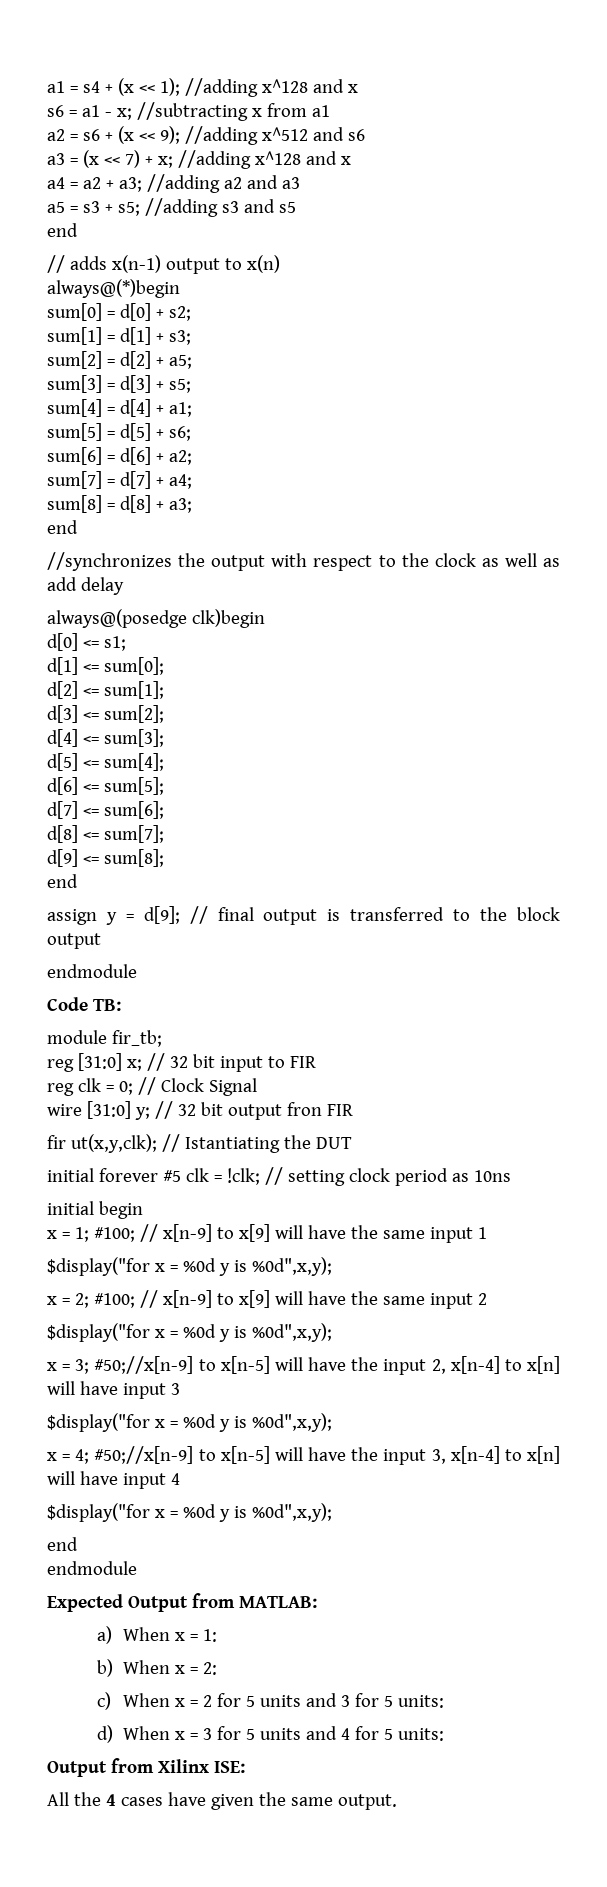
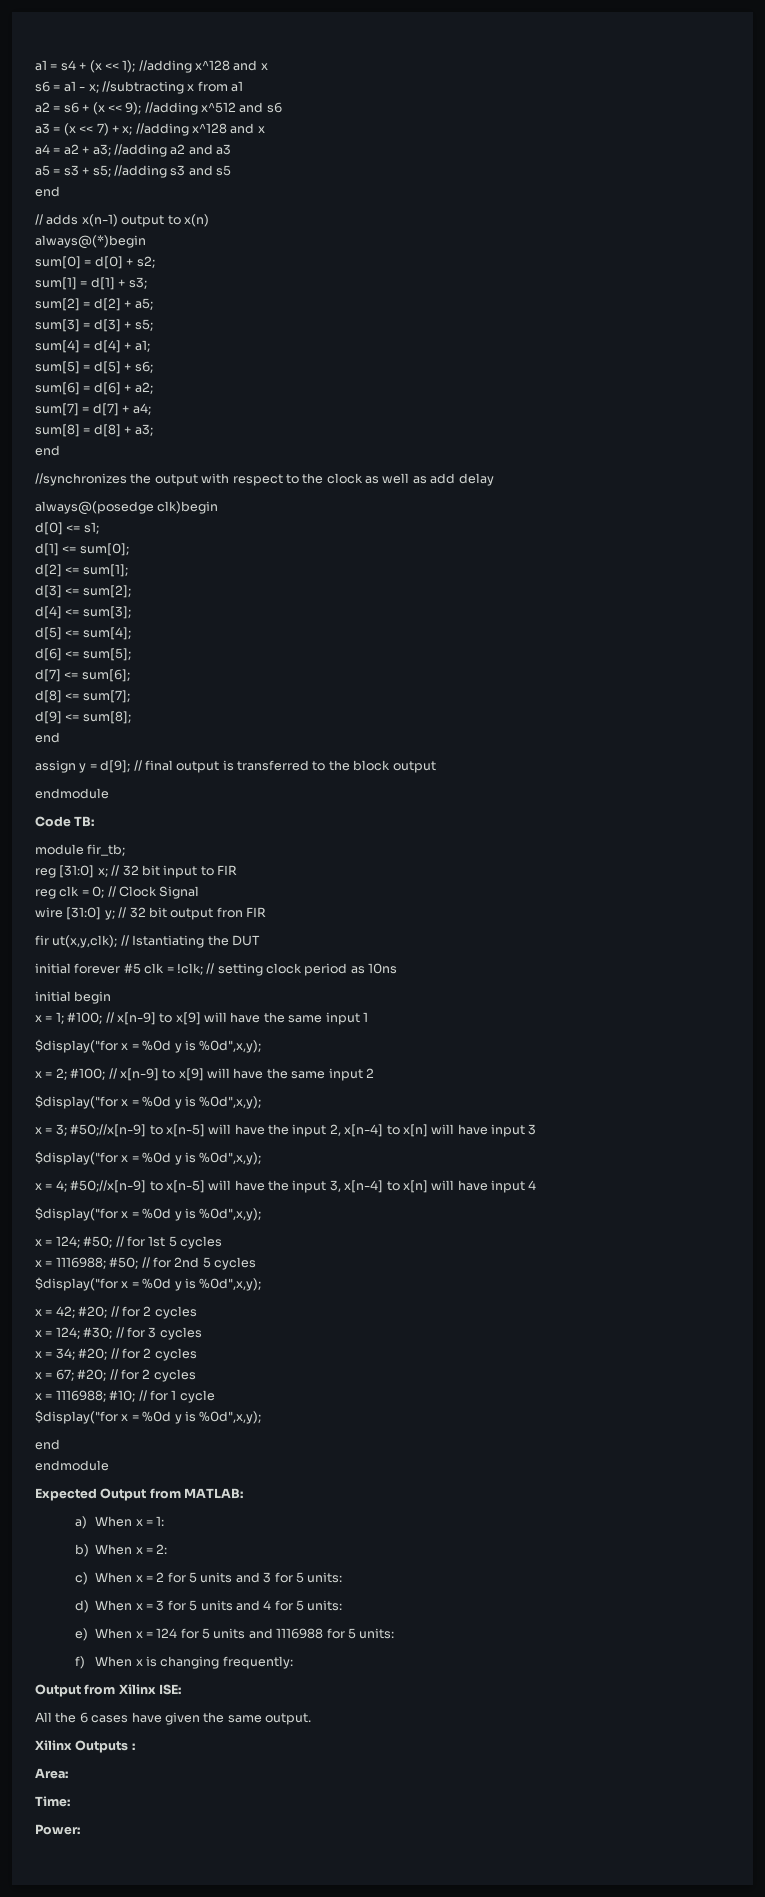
+ x = 124; #50; // for 1st 5 cycles
+ x = 1116988; #50; // for 2nd 5 cycles
+ $display("for x = %0d y is %0d",x,y);
+ x = 42; #20; // for 2 cycles
+ x = 124; #30; // for 3 cycles
+ x = 34; #20; // for 2 cycles
+ x = 67; #20; // for 2 cycles
+ x = 1116988; #10; // for 1 cycle
+ $display("for x = %0d y is %0d",x,y);
+ e) When x = 124 for 5 units and 1116988 for 5 units:
+ f) When x is changing frequently:
- All the 4 cases have given the same output.
+ All the 6 cases have given the same output.
+ Xilinx Outputs :
+ Area:
+ Time:
+ Power:

